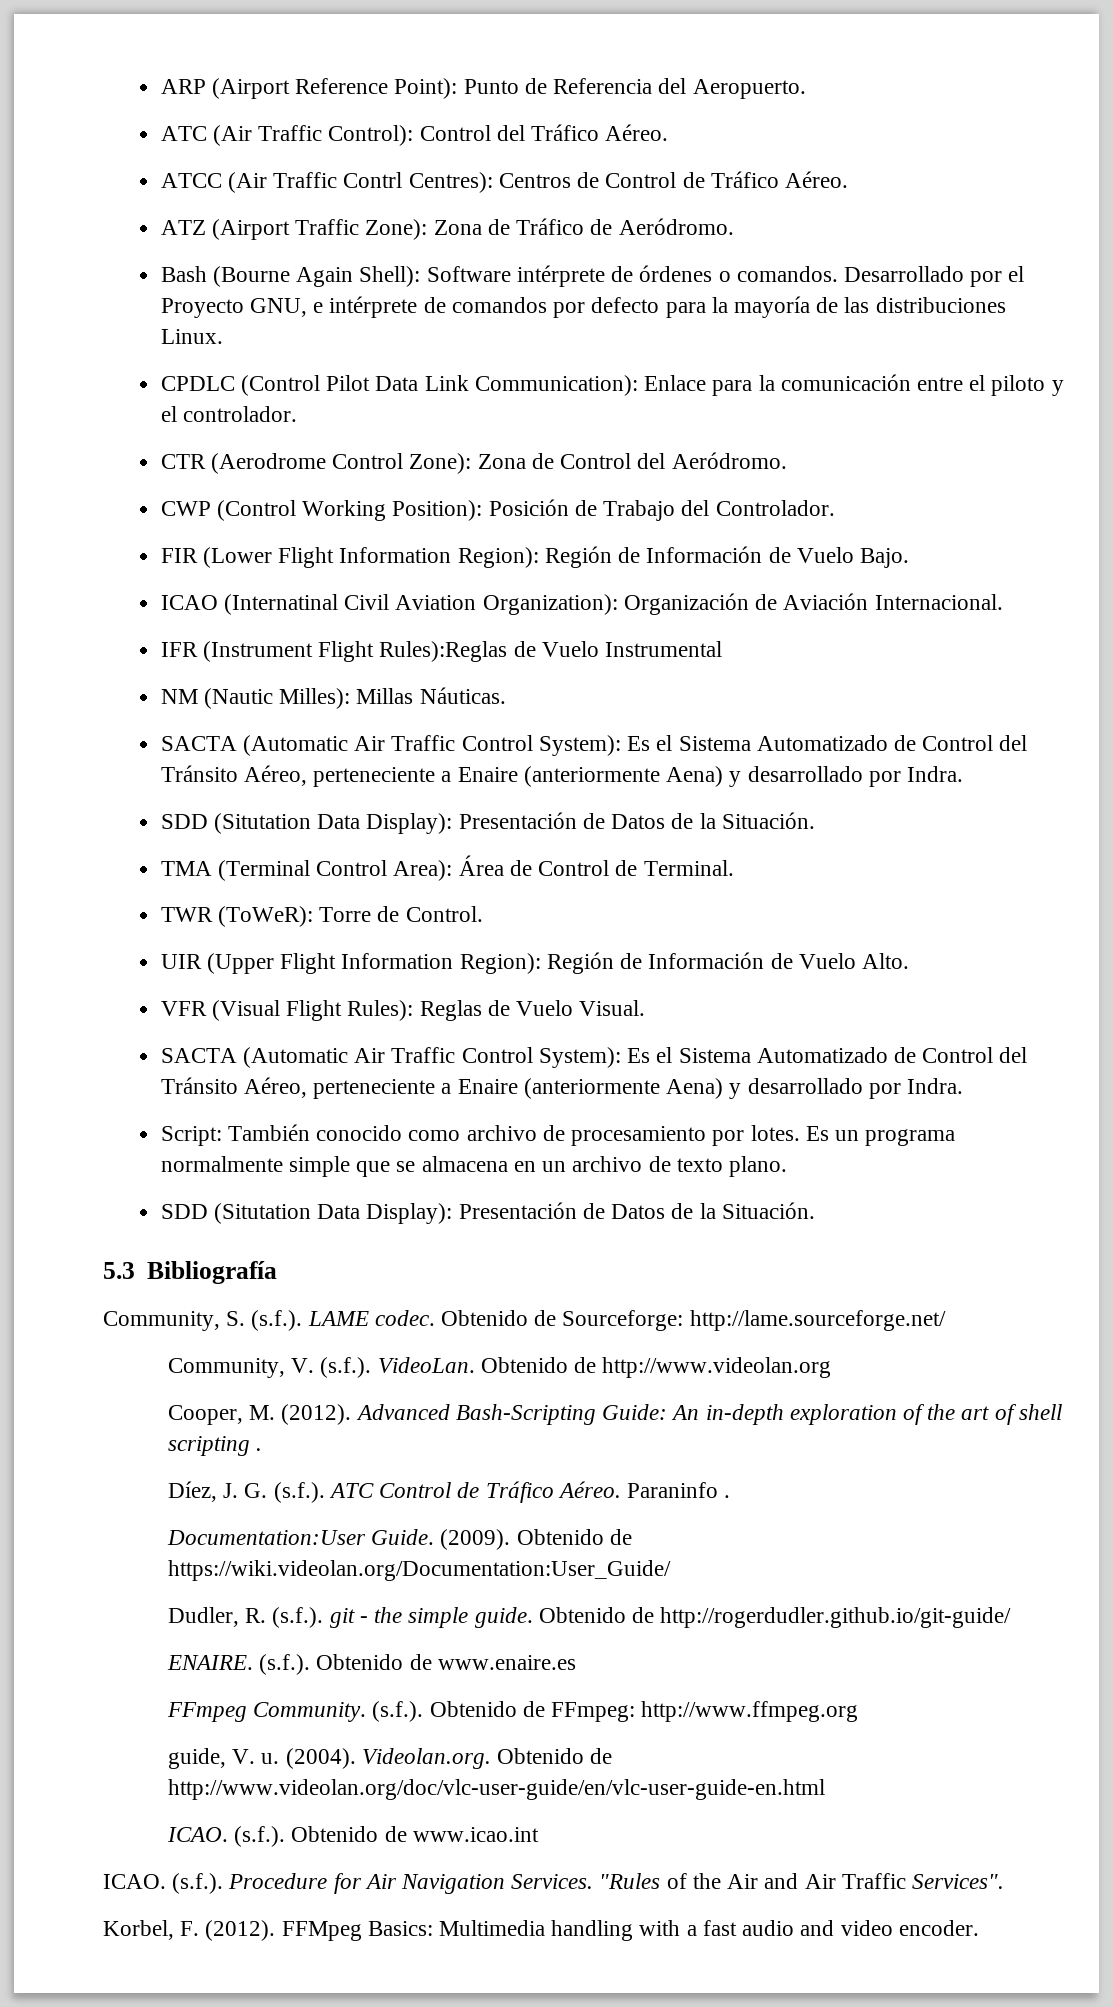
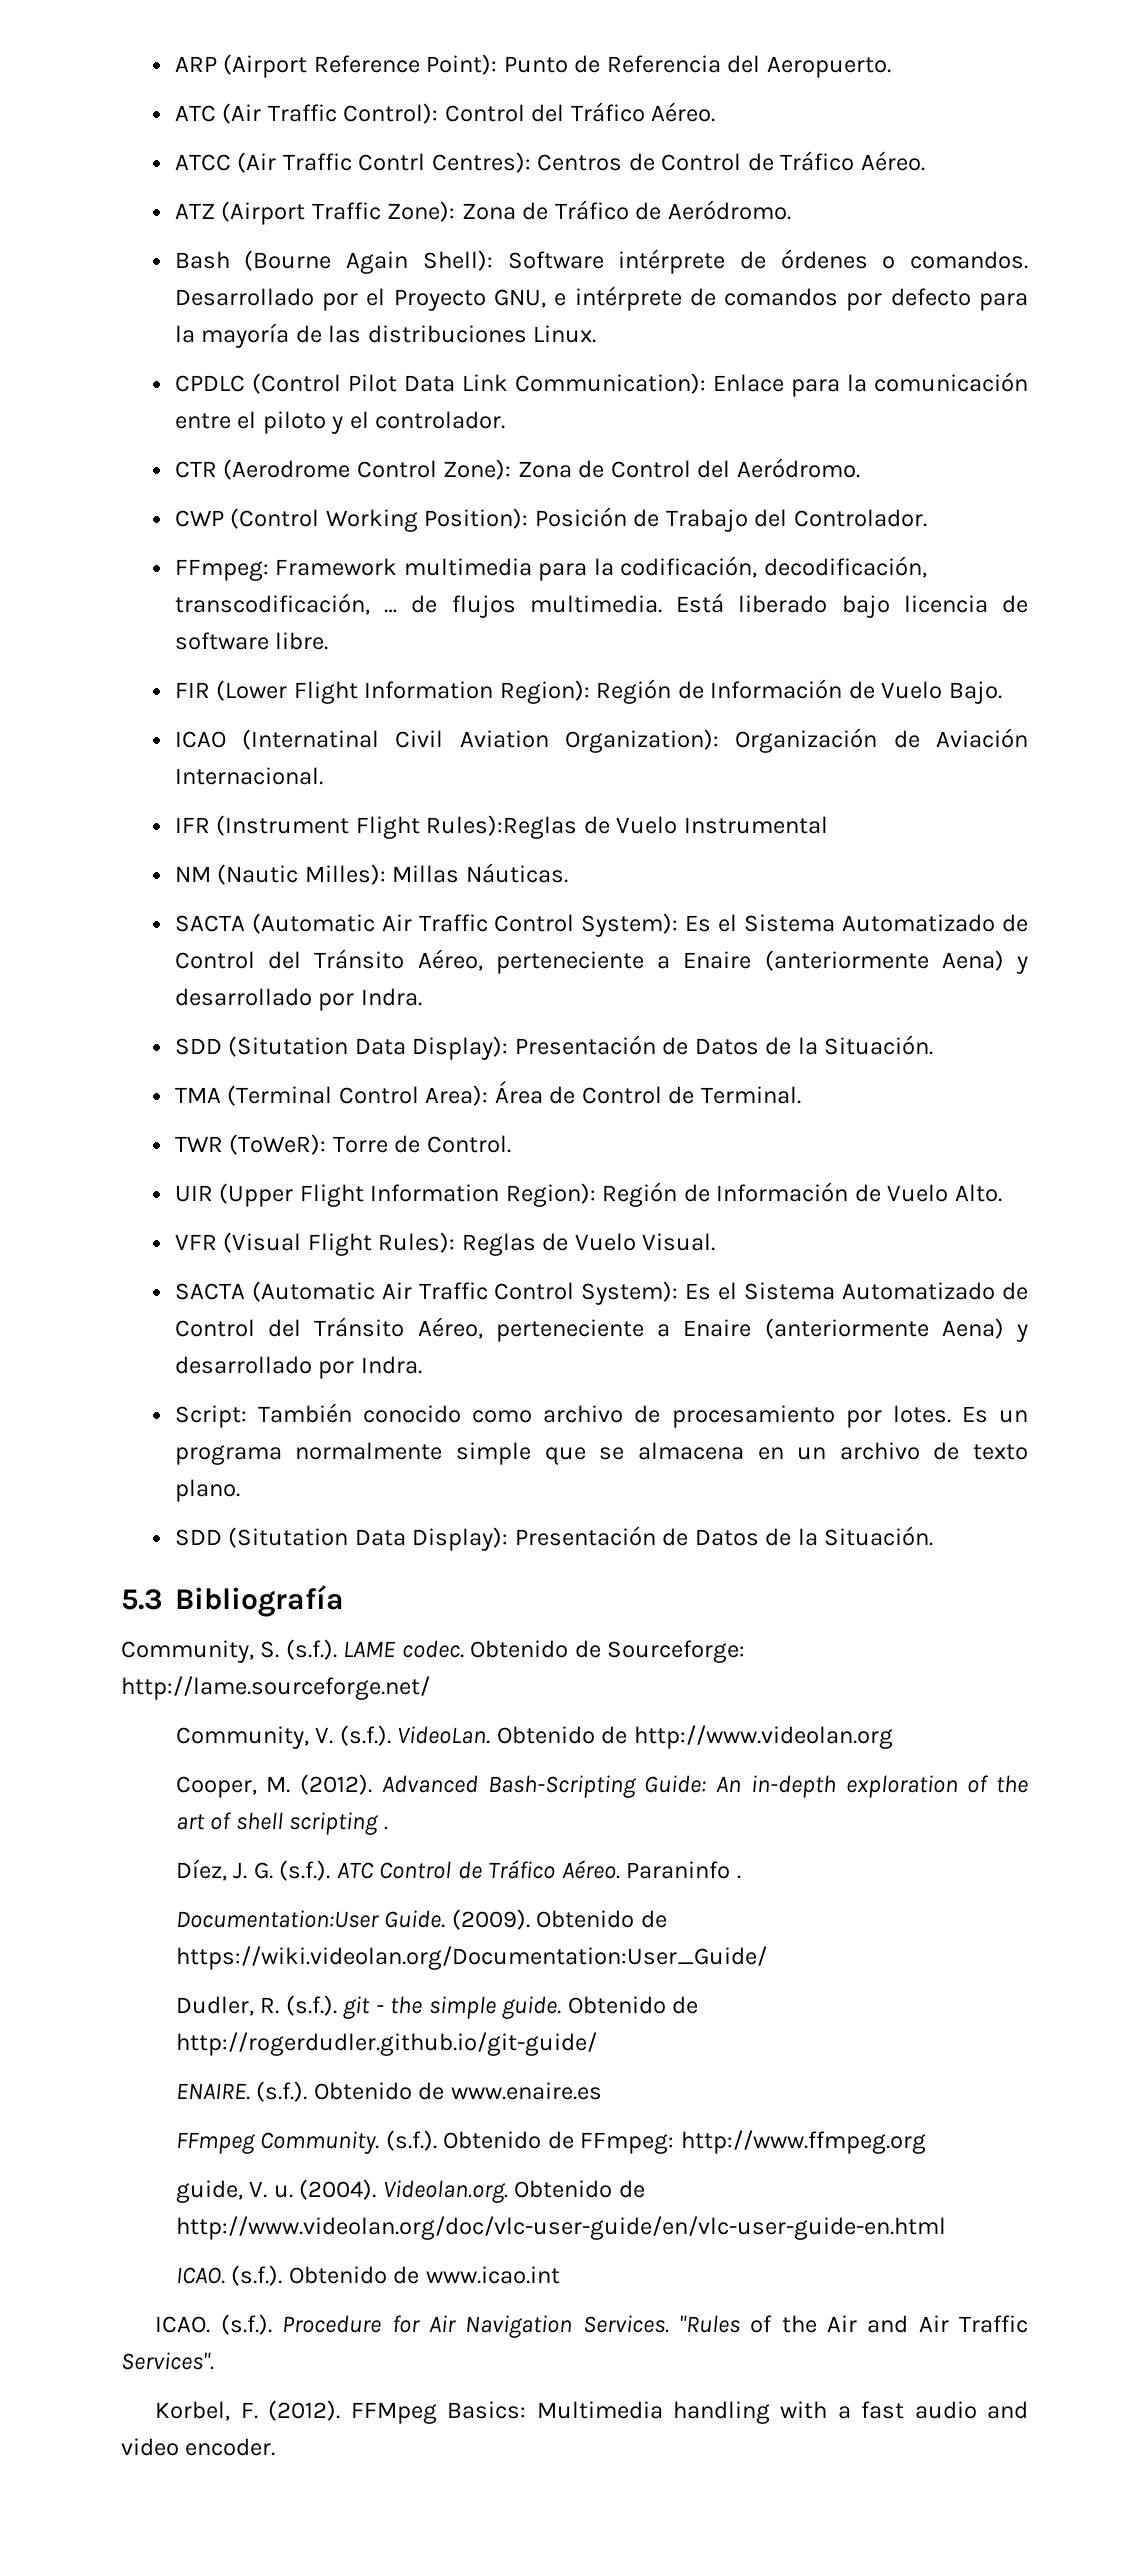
+ FFmpeg: Framework multimedia para la codificación, decodificación, transcodificación, … de flujos multimedia. Está liberado bajo licencia de software libre.

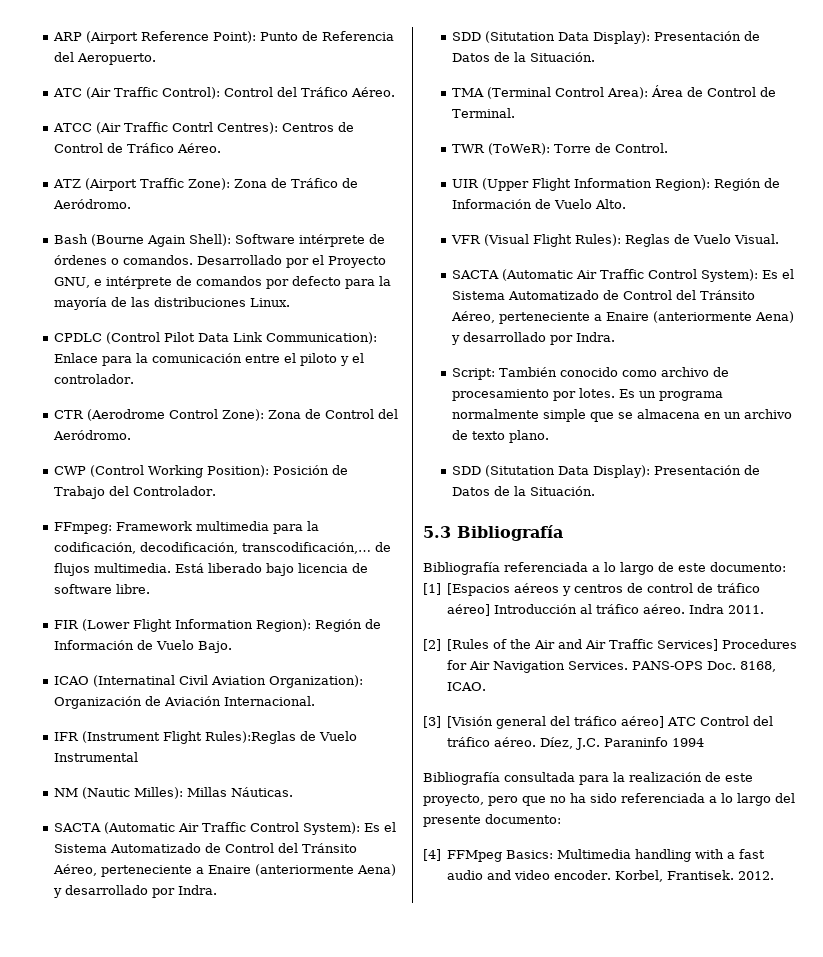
- FFmpeg: Framework multimedia para la codificación, decodificación, transcodificación, … de flujos multimedia.
+ FFmpeg: Framework multimedia para la codificación, decodificación, transcodificación,… de flujos multimedia.
- Community, S. (s.f.). LAME codec. Obtenido de Sourceforge: http://lame.sourceforge.net/
- Community, V. (s.f.). VideoLan. Obtenido de http://www.videolan.org
- Cooper, M. (2012). Advanced Bash-Scripting Guide: An in-depth exploration of the art of shell scripting .
- Díez, J. G. (s.f.). ATC Control de Tráfico Aéreo. Paraninfo .
- Documentation:User Guide. (2009). Obtenido de https://wiki.videolan.org/Documentation:User_Guide/
- Dudler, R. (s.f.). git - the simple guide. Obtenido de http://rogerdudler.github.io/git-guide/
- ENAIRE. (s.f.). Obtenido de www.enaire.es
- FFmpeg Community. (s.f.). Obtenido de FFmpeg: http://www.ffmpeg.org
- guide, V. u. (2004). Videolan.org. Obtenido de http://www.videolan.org/doc/vlc-user-guide/en/vlc-user-guide-en.html
- ICAO. (s.f.). Obtenido de www.icao.int
- ICAO. (s.f.). Procedure for Air Navigation Services. "Rules of the Air and Air Traffic Services".
- Korbel, F. (2012). FFMpeg Basics: Multimedia handling with a fast audio and video encoder.
+ Bibliografía referenciada a lo largo de este documento:
+ [1] [Espacios aéreos y centros de control de tráfico aéreo] Introducción al tráfico aéreo. Indra 2011.
+ [2] [Rules of the Air and Air Traffic Services] Procedures for Air Navigation Services. PANS-OPS Doc. 8168, ICAO.
+ [3] [Visión general del tráfico aéreo] ATC Control del tráfico aéreo. Díez, J.C. Paraninfo 1994
+ Bibliografía consultada para la realización de este proyecto, pero que no ha sido referenciada a lo largo del presente documento:
+ [4] FFMpeg Basics: Multimedia handling with a fast audio and video encoder.
+ Korbel, Frantisek. 2012.

